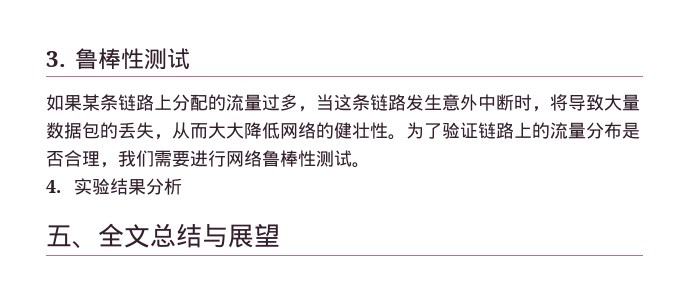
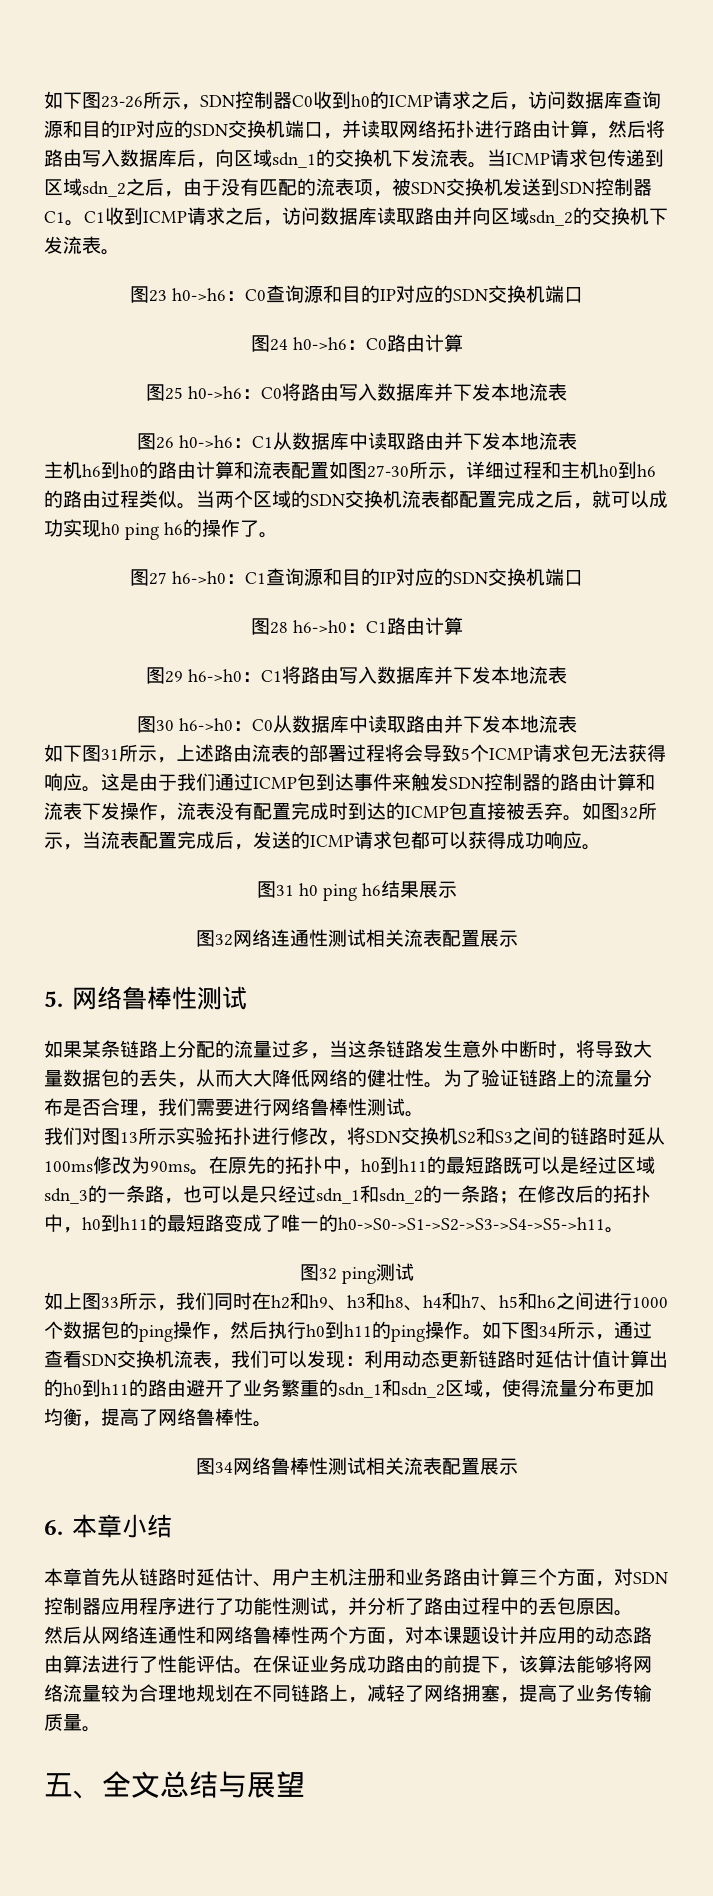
- 3.鲁棒性测试
+ 如下图23-26所示，SDN控制器C0收到h0的ICMP请求之后，访问数据库查询源和目的IP对应的SDN交换机端口，并读取网络拓扑进行路由计算，然后将路由写入数据库后，向区域sdn_1的交换机下发流表。当ICMP请求包传递到区域sdn_2之后，由于没有匹配的流表项，被SDN交换机发送到SDN控制器C1。C1收到ICMP请求之后，访问数据库读取路由并向区域sdn_2的交换机下发流表。
+ 图23 h0->h6：C0查询源和目的IP对应的SDN交换机端口
+ 图24 h0->h6：C0路由计算
+ 图25 h0->h6：C0将路由写入数据库并下发本地流表
+ 图26 h0->h6：C1从数据库中读取路由并下发本地流表
+ 主机h6到h0的路由计算和流表配置如图27-30所示，详细过程和主机h0到h6的路由过程类似。当两个区域的SDN交换机流表都配置完成之后，就可以成功实现h0 ping h6的操作了。
+ 图27 h6->h0：C1查询源和目的IP对应的SDN交换机端口
+ 图28 h6->h0：C1路由计算
+ 图29 h6->h0：C1将路由写入数据库并下发本地流表
+ 图30 h6->h0：C0从数据库中读取路由并下发本地流表
+ 如下图31所示，上述路由流表的部署过程将会导致5个ICMP请求包无法获得响应。这是由于我们通过ICMP包到达事件来触发SDN控制器的路由计算和流表下发操作，流表没有配置完成时到达的ICMP包直接被丢弃。如图32所示，当流表配置完成后，发送的ICMP请求包都可以获得成功响应。
+ 图31 h0 ping h6结果展示
+ 图32网络连通性测试相关流表配置展示
+ 5.网络鲁棒性测试
- 4.实验结果分析
+ 我们对图13所示实验拓扑进行修改，将SDN交换机S2和S3之间的链路时延从100ms修改为90ms。在原先的拓扑中，h0到h11的最短路既可以是经过区域sdn_3的一条路，也可以是只经过sdn_1和sdn_2的一条路；在修改后的拓扑中，h0到h11的最短路变成了唯一的h0->S0->S1->S2->S3->S4->S5->h11。
+ 图32 ping测试
+ 如上图33所示，我们同时在h2和h9、h3和h8、h4和h7、h5和h6之间进行1000个数据包的ping操作，然后执行h0到h11的ping操作。如下图34所示，通过查看SDN交换机流表，我们可以发现：利用动态更新链路时延估计值计算出的h0到h11的路由避开了业务繁重的sdn_1和sdn_2区域，使得流量分布更加均衡，提高了网络鲁棒性。
+ 图34网络鲁棒性测试相关流表配置展示
+ 6.本章小结
+ 本章首先从链路时延估计、用户主机注册和业务路由计算三个方面，对SDN控制器应用程序进行了功能性测试，并分析了路由过程中的丢包原因。
+ 然后从网络连通性和网络鲁棒性两个方面，对本课题设计并应用的动态路由算法进行了性能评估。在保证业务成功路由的前提下，该算法能够将网络流量较为合理地规划在不同链路上，减轻了网络拥塞，提高了业务传输质量。

